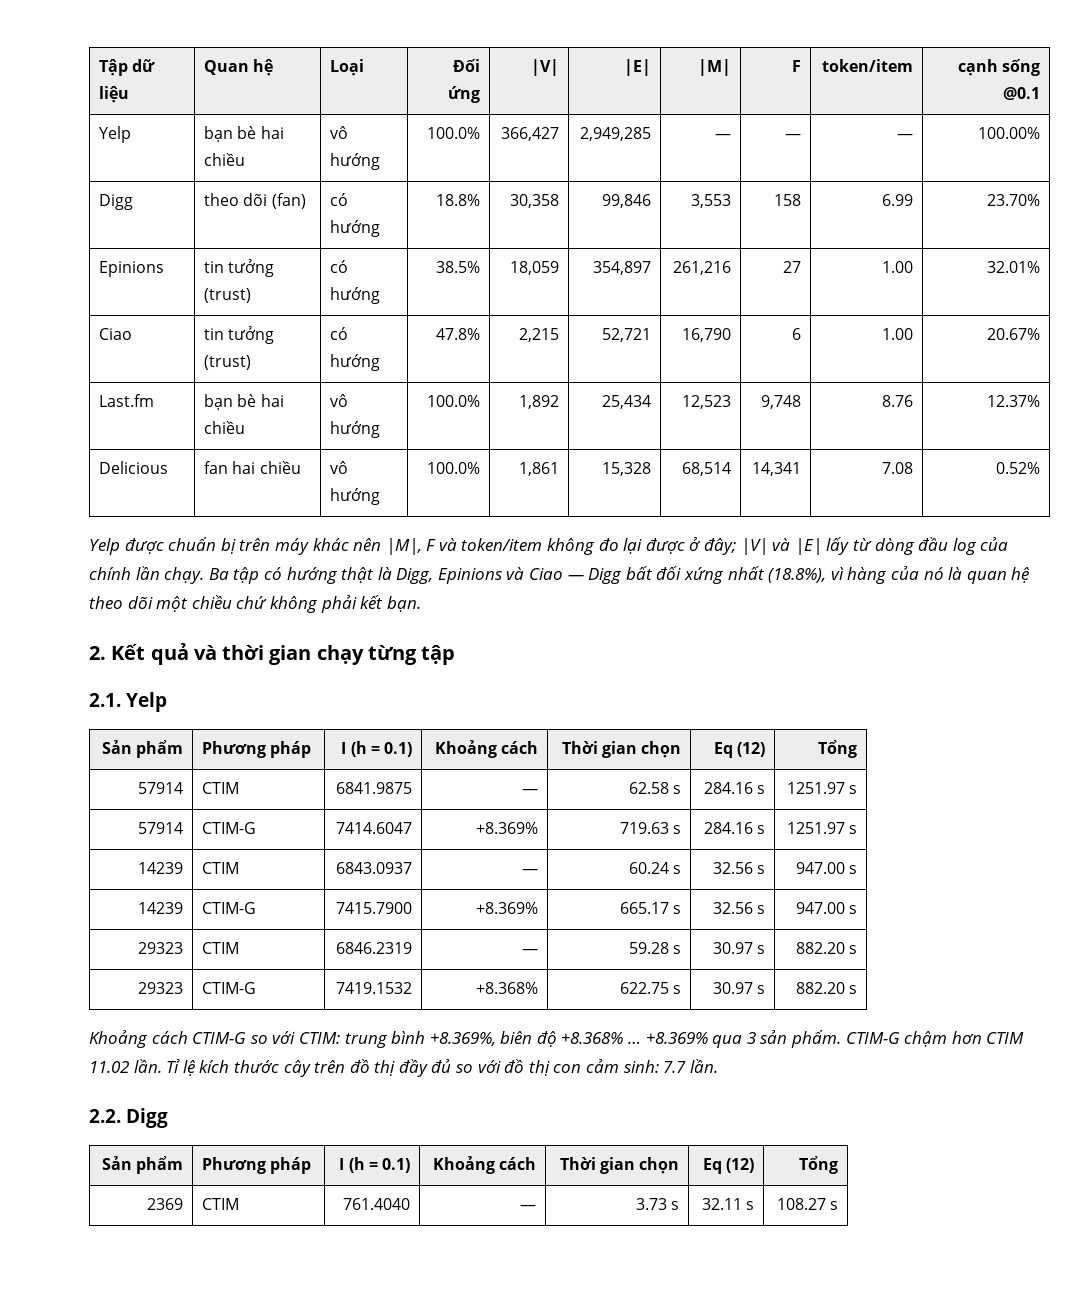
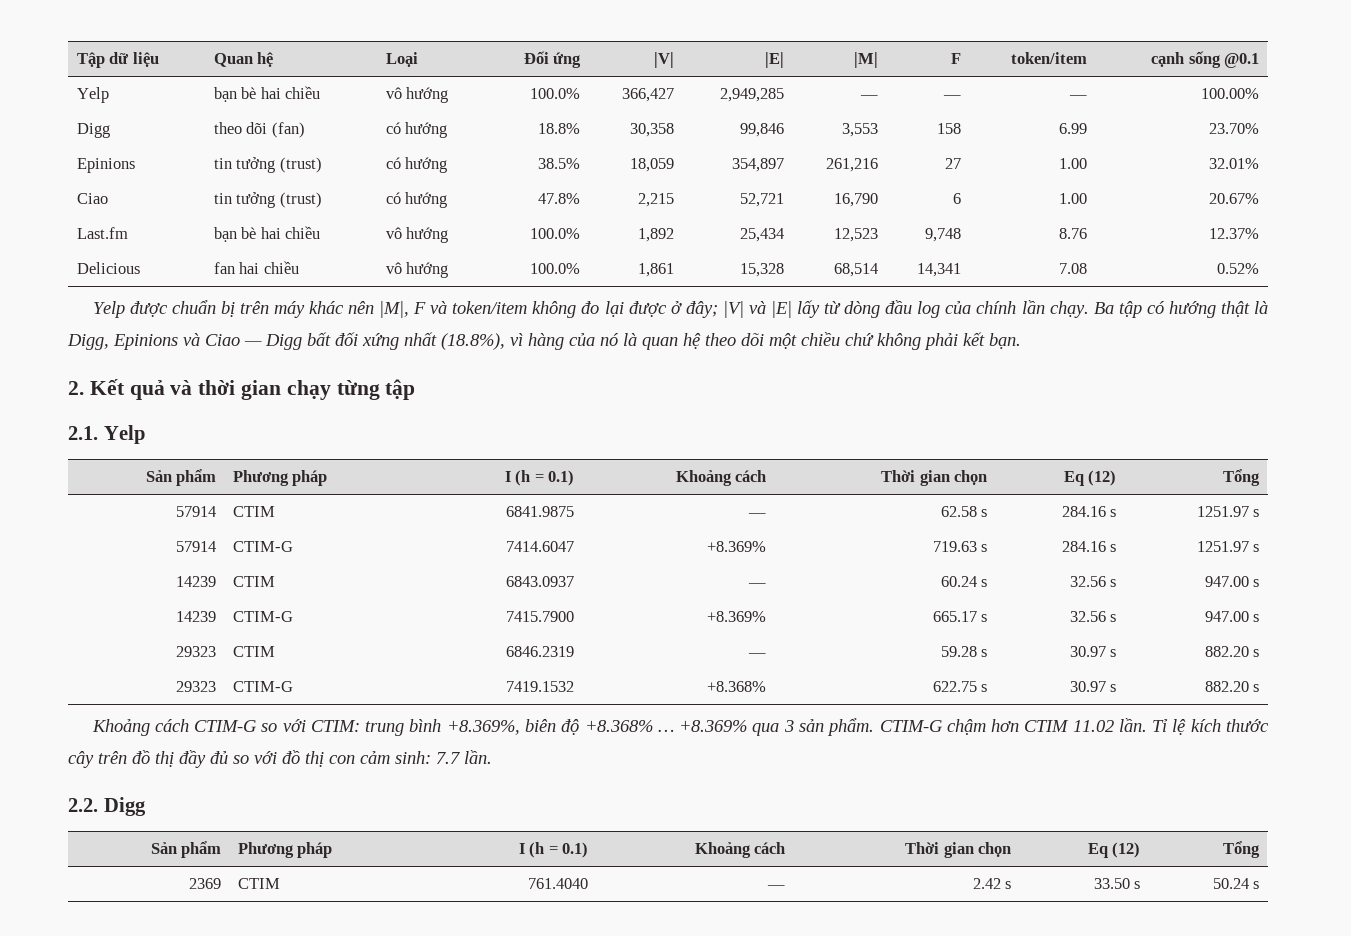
- 2369 | CTIM | 761.4040 | — | 3.73 s | 32.11 s | 108.27 s
+ 2369 | CTIM | 761.4040 | — | 2.42 s | 33.50 s | 50.24 s

